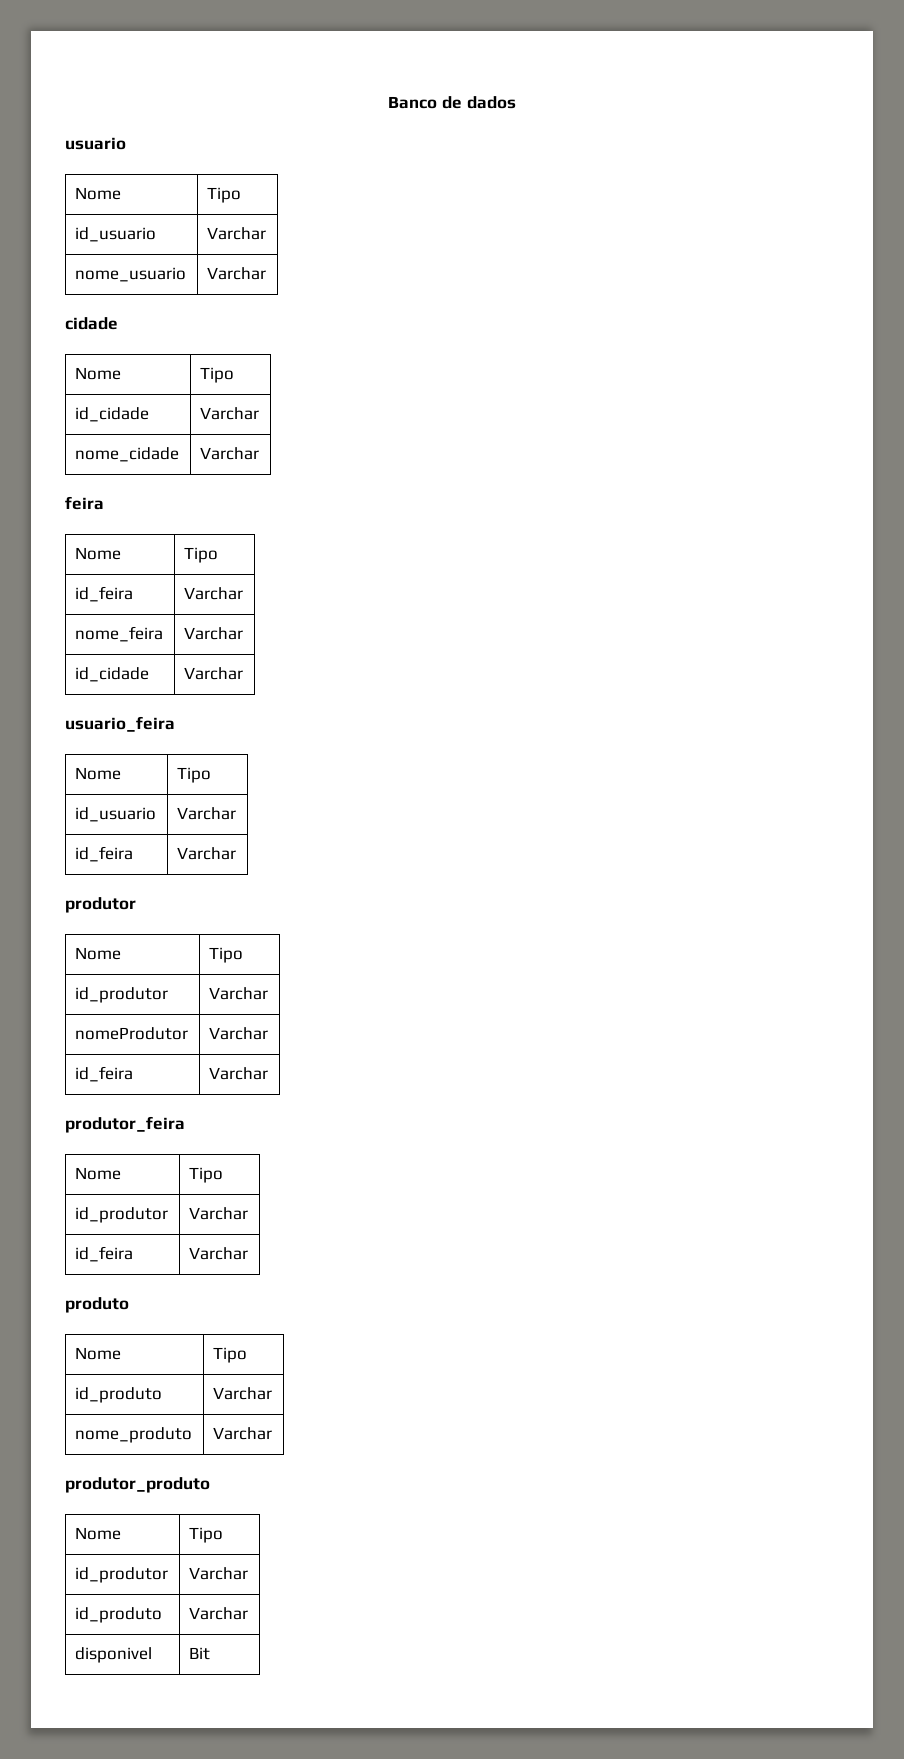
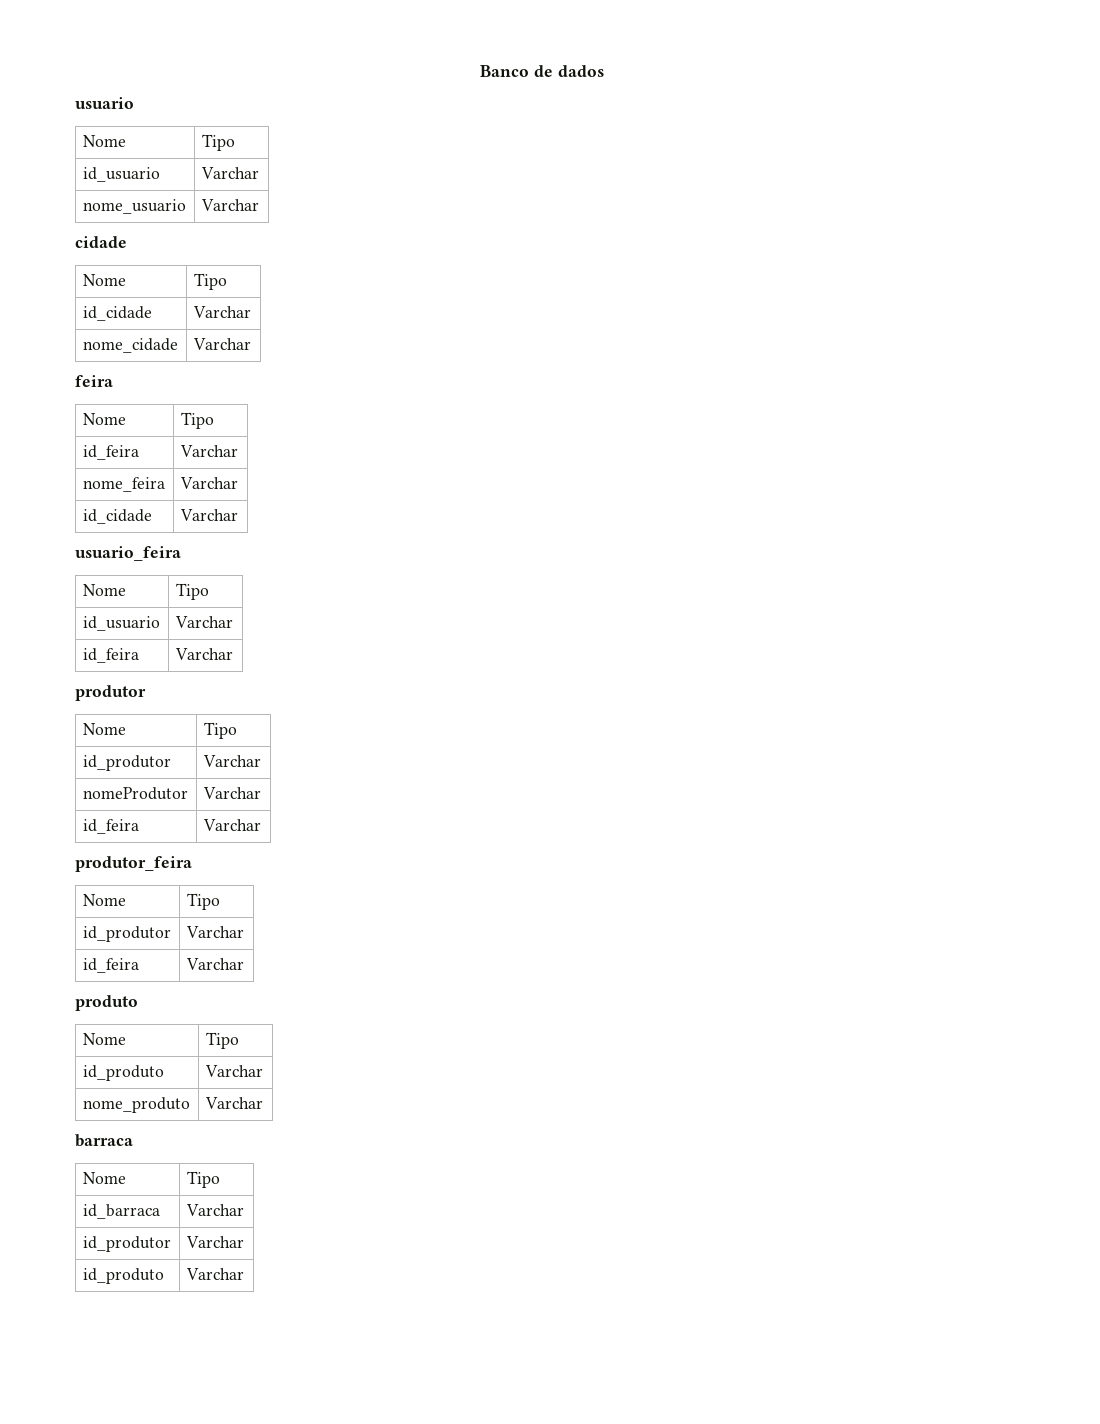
- produtor_produto
+ barraca
  Nome | Tipo
+ id_barraca | Varchar
- disponivel | Bit

